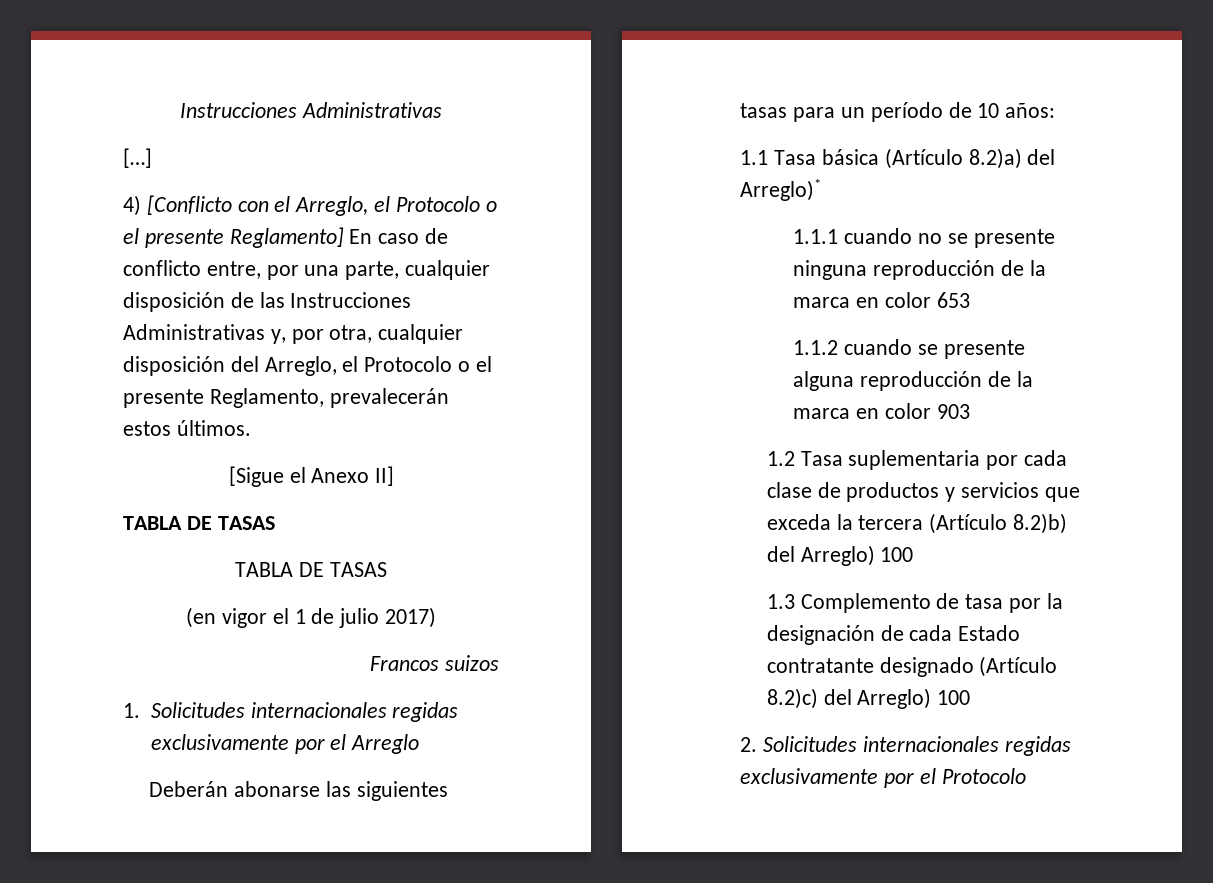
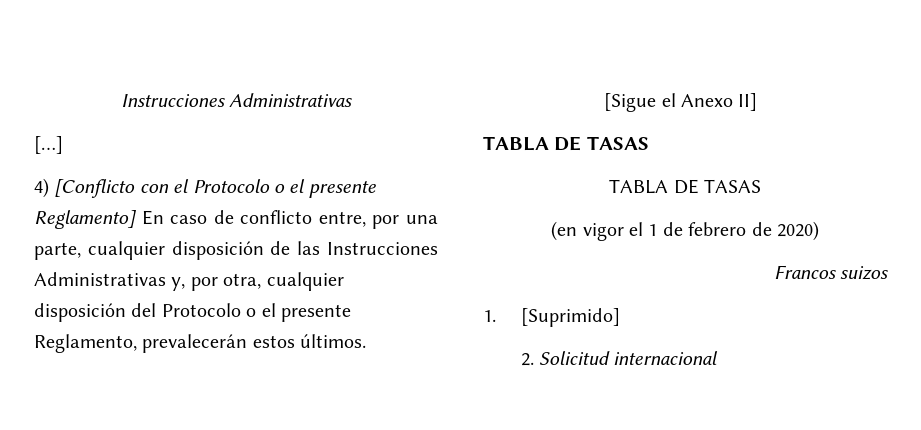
- 4) [Conflicto con el Arreglo, el Protocolo o el presente Reglamento] En caso de conflicto entre, por una parte, cualquier disposición de las Instrucciones Administrativas y, por otra, cualquier disposición del Arreglo, el Protocolo o el presente Reglamento, prevalecerán estos últimos.
+ 4) [Conflicto con el Protocolo o el presente Reglamento] En caso de conflicto entre, por una parte, cualquier disposición de las Instrucciones Administrativas y, por otra, cualquier disposición del Protocolo o el presente Reglamento, prevalecerán estos últimos.
- (en vigor el 1 de julio 2017)
+ (en vigor el 1 de febrero de 2020)
- 1. Solicitudes internacionales regidas exclusivamente por el Arreglo
- Deberán abonarse las siguientes tasas para un período de 10 años:
- 1.1 Tasa básica (Artículo 8.2)a) del Arreglo)*
- 1.1.1 cuando no se presente ninguna reproducción de la marca en color 653
- 1.1.2 cuando se presente alguna reproducción de la marca en color 903
- 1.2 Tasa suplementaria por cada clase de productos y servicios que exceda la tercera (Artículo 8.2)b) del Arreglo) 100
- 1.3 Complemento de tasa por la designación de cada Estado contratante designado (Artículo 8.2)c) del Arreglo) 100
- 2. Solicitudes internacionales regidas exclusivamente por el Protocolo
+ 1. [Suprimido]
+ 2. Solicitud internacional

